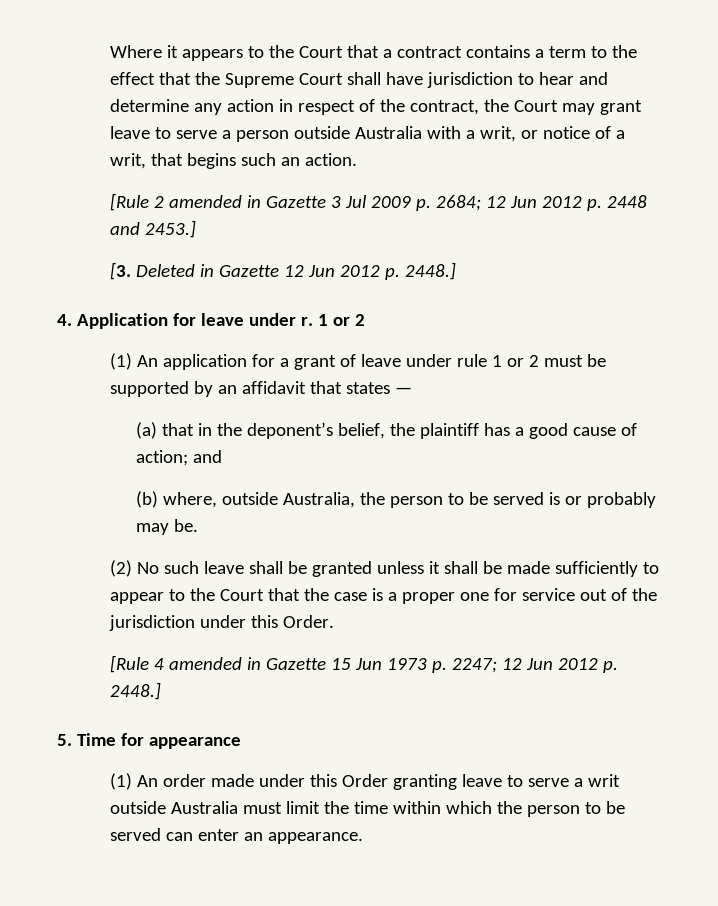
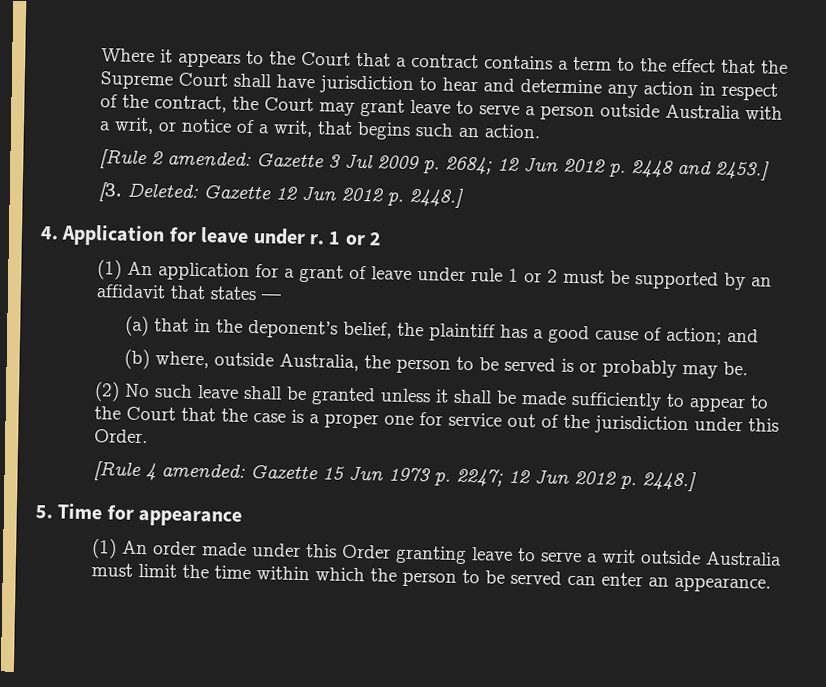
- [Rule 2 amended in Gazette 3 Jul 2009 p. 2684; 12 Jun 2012 p. 2448 and 2453.]
+ [Rule 2 amended: Gazette 3 Jul 2009 p. 2684; 12 Jun 2012 p. 2448 and 2453.]
- [3. Deleted in Gazette 12 Jun 2012 p. 2448.]
+ [3. Deleted: Gazette 12 Jun 2012 p. 2448.]
- [Rule 4 amended in Gazette 15 Jun 1973 p. 2247; 12 Jun 2012 p. 2448.]
+ [Rule 4 amended: Gazette 15 Jun 1973 p. 2247; 12 Jun 2012 p. 2448.]

